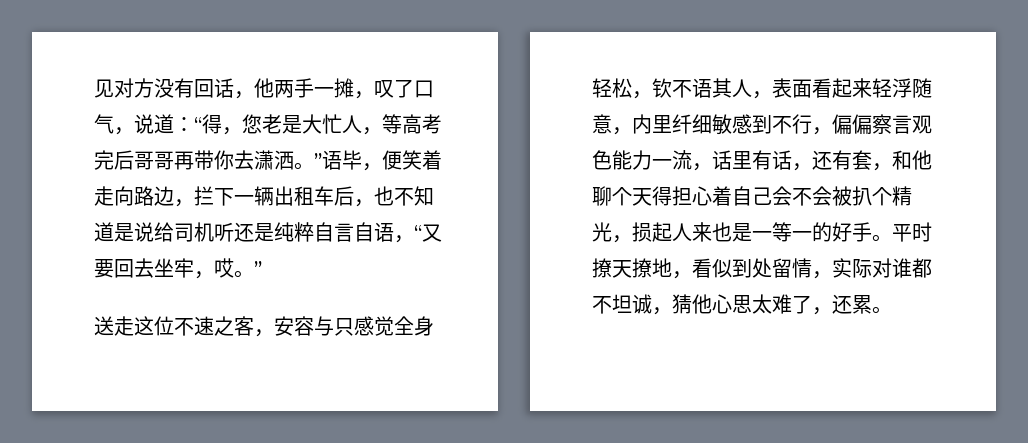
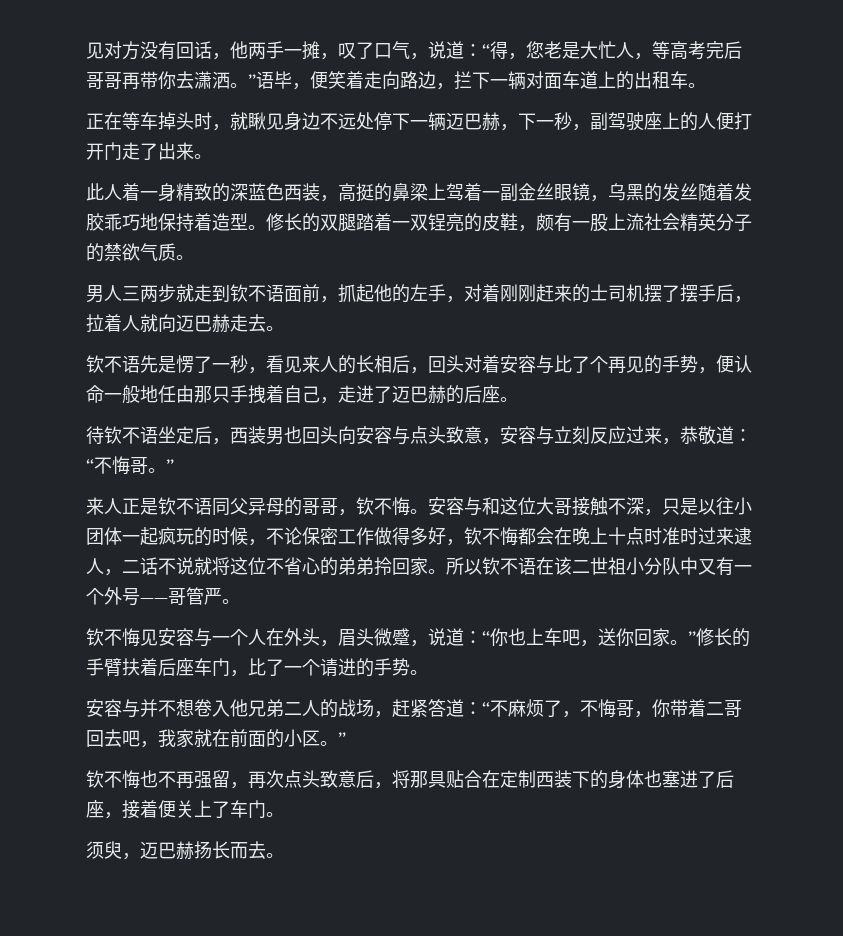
- 见对方没有回话，他两手一摊，叹了口气，说道：“得，您老是大忙人，等高考完后哥哥再带你去潇洒。”语毕，便笑着走向路边，拦下一辆出租车后，也不知道是说给司机听还是纯粹自言自语，“又要回去坐牢，哎。”
- 送走这位不速之客，安容与只感觉全身轻松，钦不语其人，表面看起来轻浮随意，内里纤细敏感到不行，偏偏察言观色能力一流，话里有话，还有套，和他聊个天得担心着自己会不会被扒个精光，损起人来也是一等一的好手。平时撩天撩地，看似到处留情，实际对谁都不坦诚，猜他心思太难了，还累。
+ 见对方没有回话，他两手一摊，叹了口气，说道：“得，您老是大忙人，等高考完后哥哥再带你去潇洒。”语毕，便笑着走向路边，拦下一辆对面车道上的出租车。
+ 正在等车掉头时，就瞅见身边不远处停下一辆迈巴赫，下一秒，副驾驶座上的人便打开门走了出来。
+ 此人着一身精致的深蓝色西装，高挺的鼻梁上驾着一副金丝眼镜，乌黑的发丝随着发胶乖巧地保持着造型。修长的双腿踏着一双锃亮的皮鞋，颇有一股上流社会精英分子的禁欲气质。
+ 男人三两步就走到钦不语面前，抓起他的左手，对着刚刚赶来的士司机摆了摆手后，拉着人就向迈巴赫走去。
+ 钦不语先是愣了一秒，看见来人的长相后，回头对着安容与比了个再见的手势，便认命一般地任由那只手拽着自己，走进了迈巴赫的后座。
+ 待钦不语坐定后，西装男也回头向安容与点头致意，安容与立刻反应过来，恭敬道：“不悔哥。”
+ 来人正是钦不语同父异母的哥哥，钦不悔。安容与和这位大哥接触不深，只是以往小团体一起疯玩的时候，不论保密工作做得多好，钦不悔都会在晚上十点时准时过来逮人，二话不说就将这位不省心的弟弟拎回家。所以钦不语在该二世祖小分队中又有一个外号——哥管严。
+ 钦不悔见安容与一个人在外头，眉头微蹙，说道：“你也上车吧，送你回家。”修长的手臂扶着后座车门，比了一个请进的手势。
+ 安容与并不想卷入他兄弟二人的战场，赶紧答道：“不麻烦了，不悔哥，你带着二哥回去吧，我家就在前面的小区。”
+ 钦不悔也不再强留，再次点头致意后，将那具贴合在定制西装下的身体也塞进了后座，接着便关上了车门。
+ 须臾，迈巴赫扬长而去。

